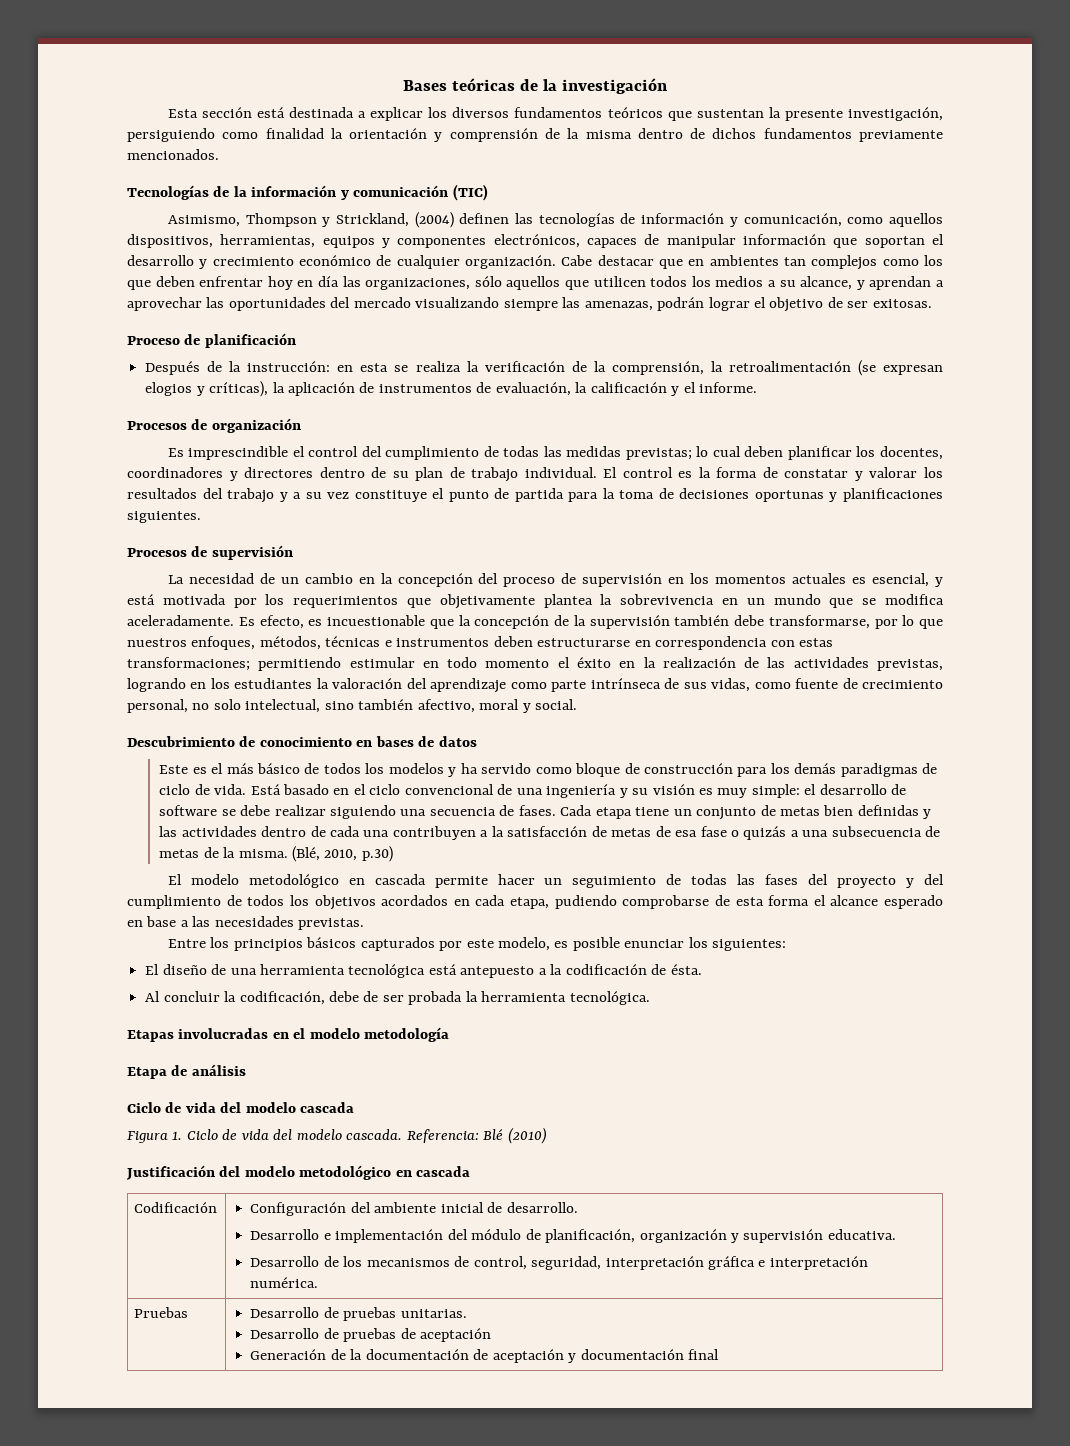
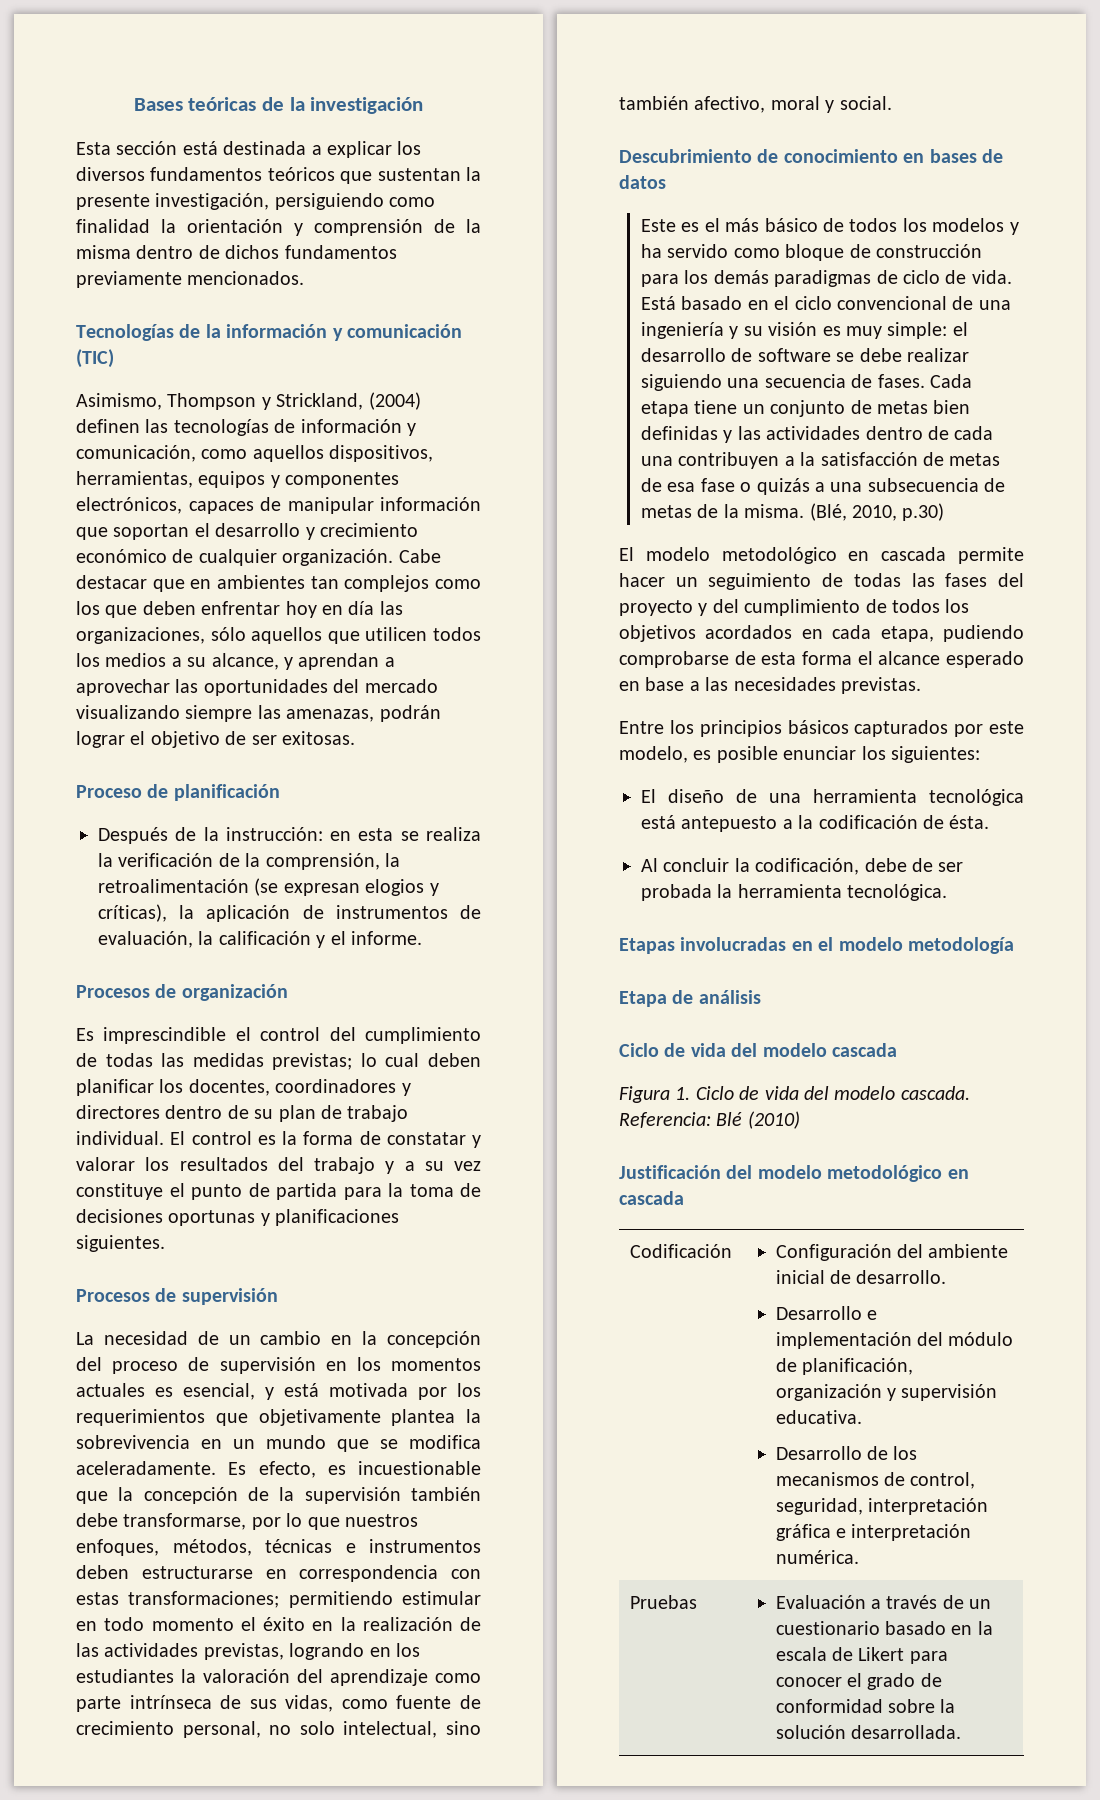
- Pruebas | Desarrollo de pruebas unitarias.
- Desarrollo de pruebas de aceptación
- Generación de la documentación de aceptación y documentación final
+ Pruebas | Evaluación a través de un cuestionario basado en la escala de Likert para conocer el grado de conformidad sobre la solución desarrollada.

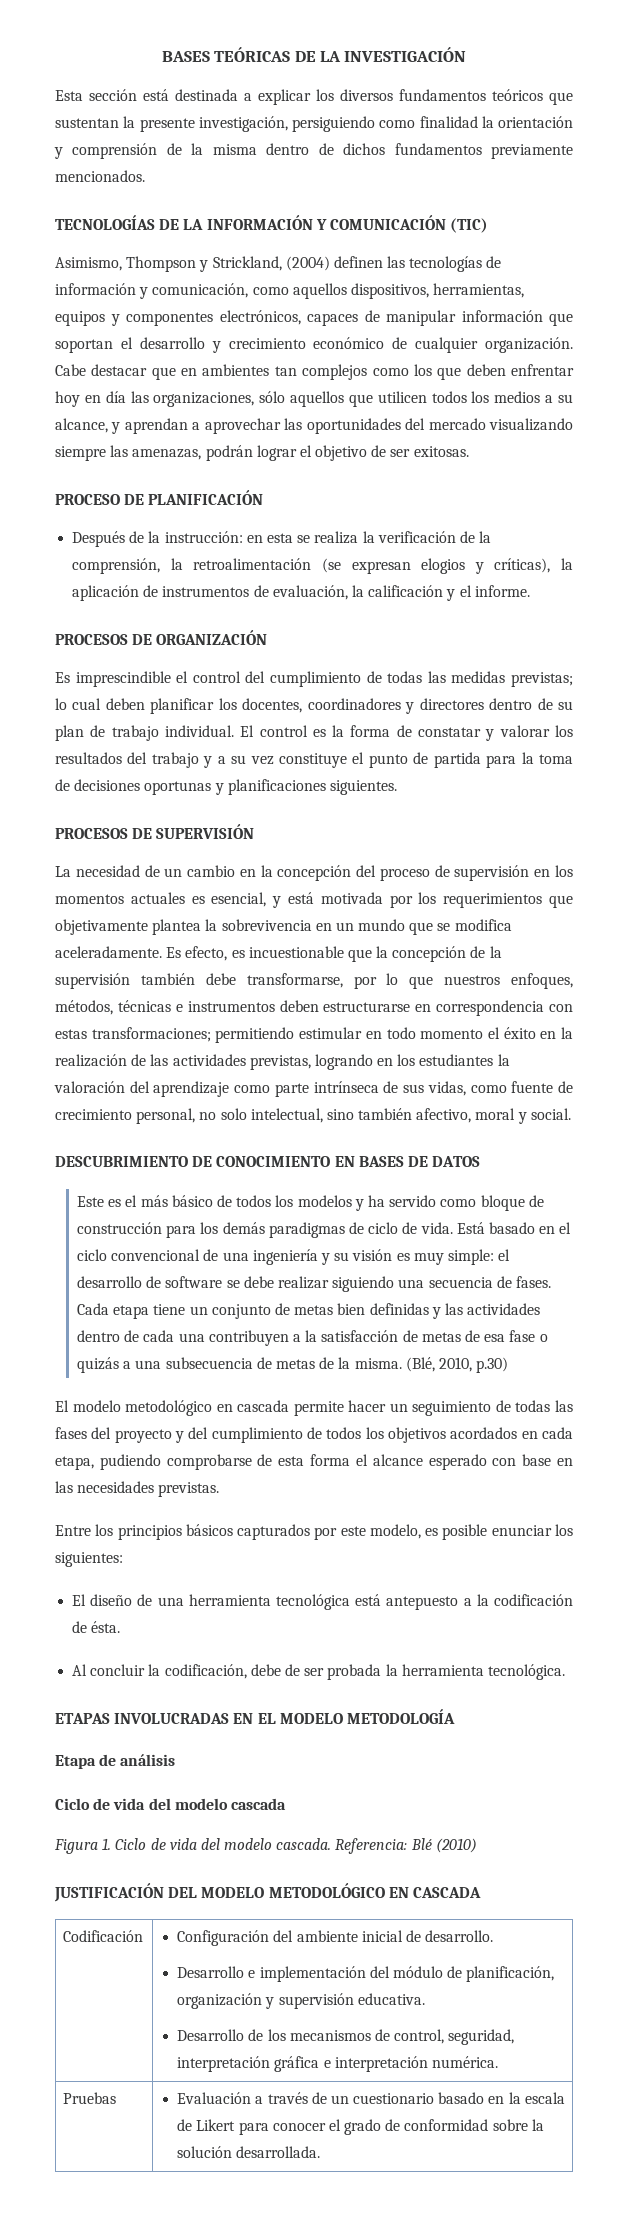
- Bases teóricas de la investigación
+ BASES TEÓRICAS DE LA INVESTIGACIÓN
- Tecnologías de la información y comunicación (TIC)
+ TECNOLOGÍAS DE LA INFORMACIÓN Y COMUNICACIÓN (TIC)
- Proceso de planificación
+ PROCESO DE PLANIFICACIÓN
- Procesos de organización
+ PROCESOS DE ORGANIZACIÓN
- Procesos de supervisión
+ PROCESOS DE SUPERVISIÓN
- Descubrimiento de conocimiento en bases de datos
+ DESCUBRIMIENTO DE CONOCIMIENTO EN BASES DE DATOS
- El modelo metodológico en cascada permite hacer un seguimiento de todas las fases del proyecto y del cumplimiento de todos los objetivos acordados en cada etapa, pudiendo comprobarse de esta forma el alcance esperado en base a las necesidades previstas.
+ El modelo metodológico en cascada permite hacer un seguimiento de todas las fases del proyecto y del cumplimiento de todos los objetivos acordados en cada etapa, pudiendo comprobarse de esta forma el alcance esperado con base en las necesidades previstas.
- Etapas involucradas en el modelo metodología
+ ETAPAS INVOLUCRADAS EN EL MODELO METODOLOGÍA
- Justificación del modelo metodológico en cascada
+ JUSTIFICACIÓN DEL MODELO METODOLÓGICO EN CASCADA

